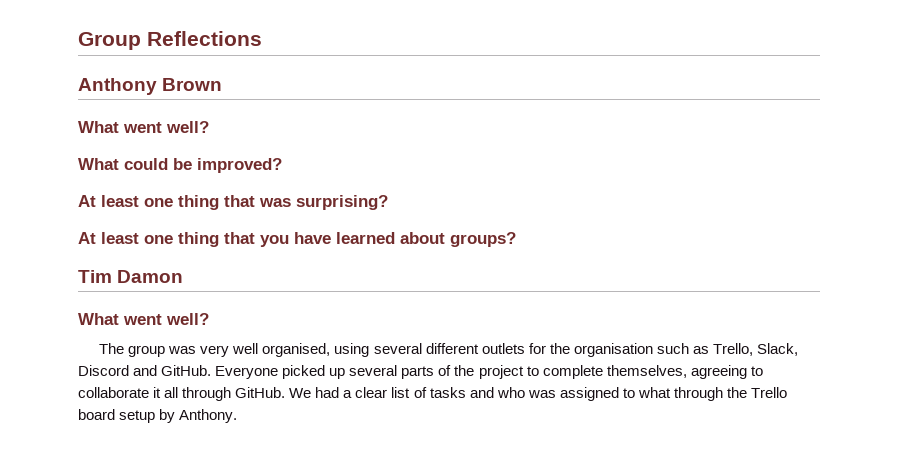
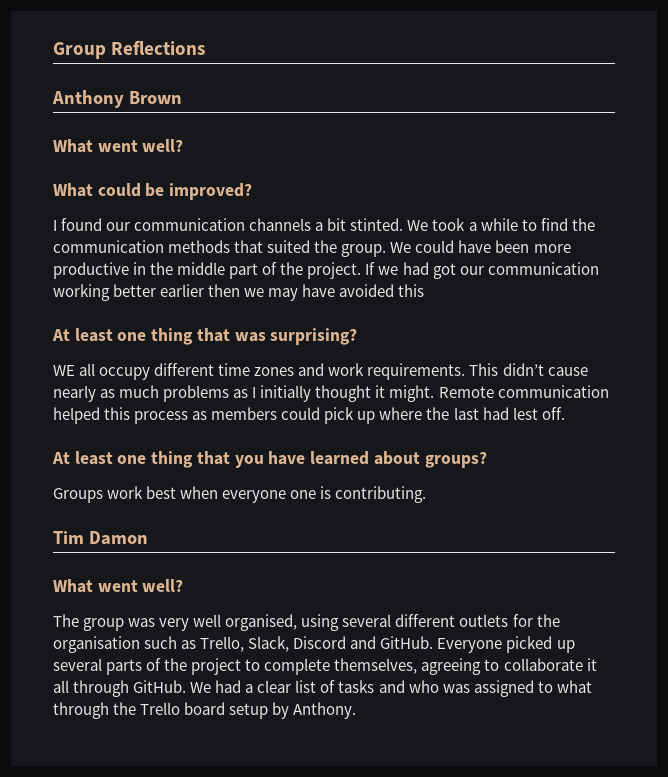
+ I found our communication channels a bit stinted. We took a while to find the communication methods that suited the group. We could have been more productive in the middle part of the project. If we had got our communication working better earlier then we may have avoided this
+ WE all occupy different time zones and work requirements. This didn’t cause nearly as much problems as I initially thought it might. Remote communication helped this process as members could pick up where the last had lest off.
+ Groups work best when everyone one is contributing.

